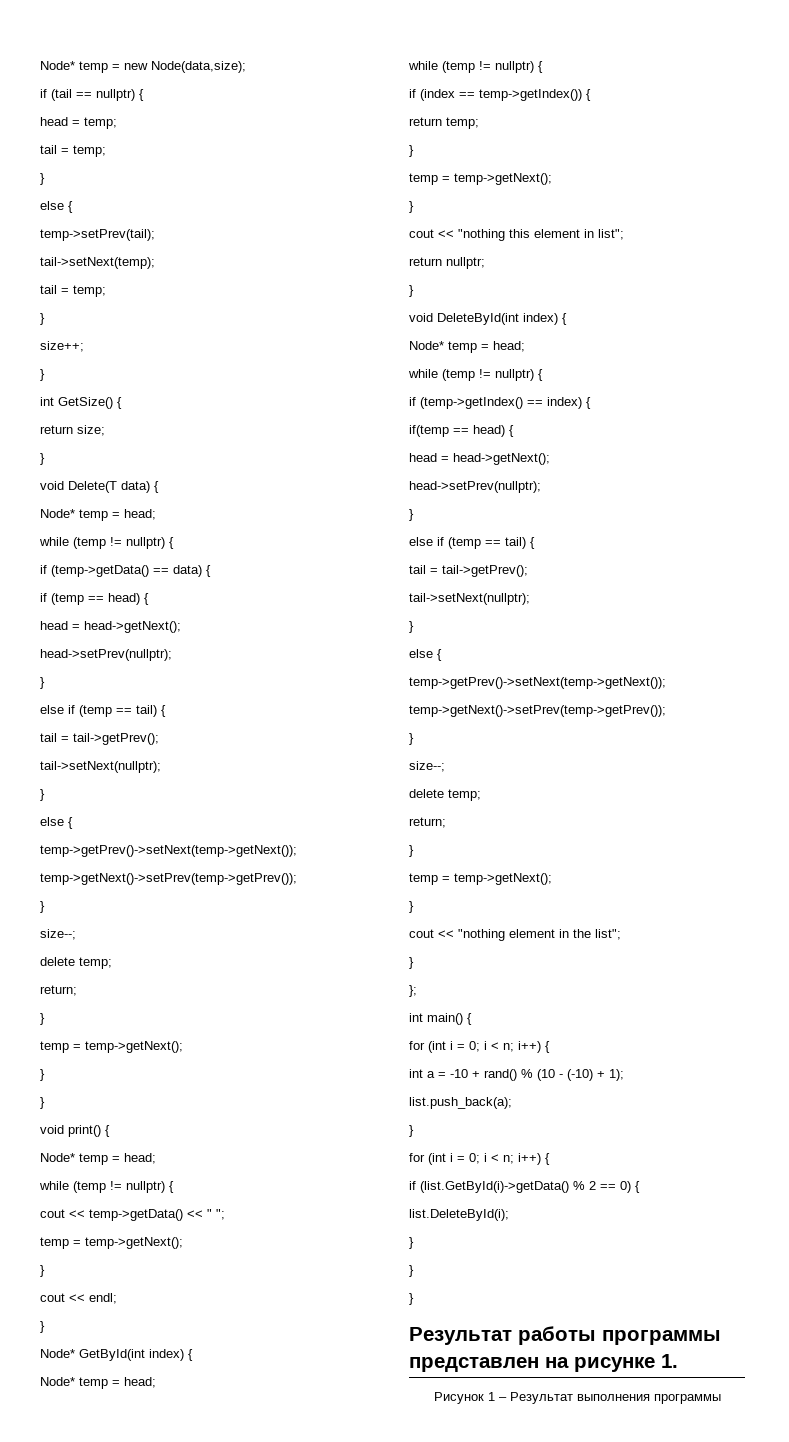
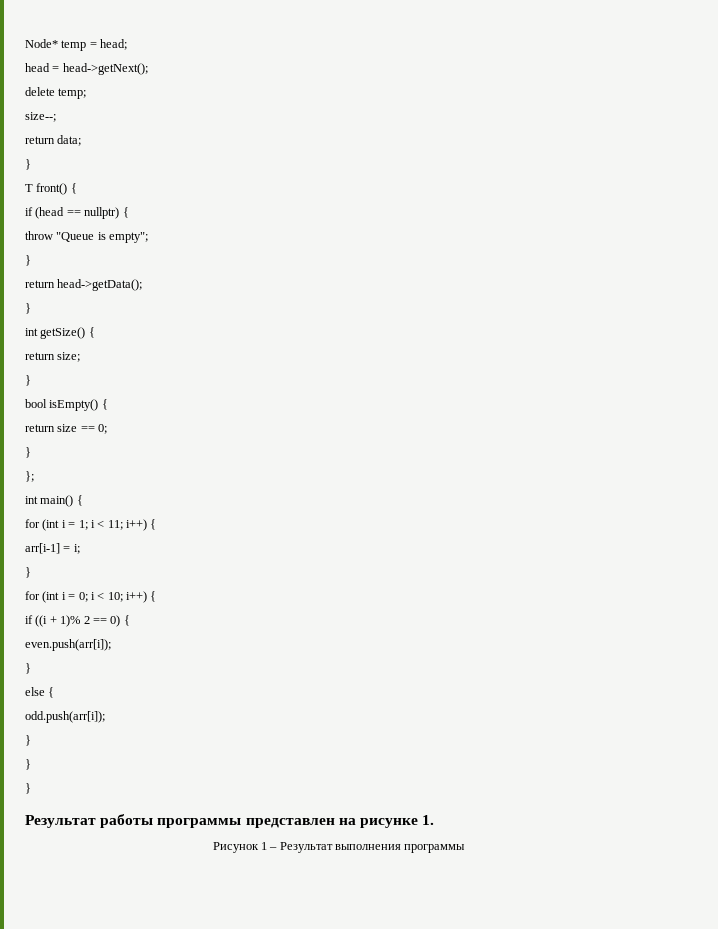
- Node* temp = new Node(data,size);
- if (tail == nullptr) {
+ Node* temp = head;
+ head = head->getNext();
+ delete temp;
+ size--;
+ return data;
+ }
+ T front() {
+ if (head == nullptr) {
- head = temp;
- tail = temp;
+ throw "Queue is empty";
  }
- else {
- temp->setPrev(tail);
- tail->setNext(temp);
- tail = temp;
- }
- size++;
+ return head->getData();
- int GetSize() {
+ int getSize() {
- void Delete(T data) {
- Node* temp = head;
- while (temp != nullptr) {
- if (temp->getData() == data) {
- if (temp == head) {
- head = head->getNext();
- head->setPrev(nullptr);
- }
- else if (temp == tail) {
- tail = tail->getPrev();
- tail->setNext(nullptr);
- }
- else {
- temp->getPrev()->setNext(temp->getNext());
- temp->getNext()->setPrev(temp->getPrev());
- }
- size--;
- delete temp;
- return;
- }
- temp = temp->getNext();
- }
- }
- void print() {
- Node* temp = head;
- while (temp != nullptr) {
- cout << temp->getData() << " ";
- temp = temp->getNext();
- }
- cout << endl;
- }
- Node* GetById(int index) {
- Node* temp = head;
- while (temp != nullptr) {
- if (index == temp->getIndex()) {
- return temp;
- }
- temp = temp->getNext();
- }
- cout << "nothing this element in list";
- return nullptr;
- }
- void DeleteById(int index) {
- Node* temp = head;
- while (temp != nullptr) {
- if (temp->getIndex() == index) {
- if(temp == head) {
- head = head->getNext();
- head->setPrev(nullptr);
- }
- else if (temp == tail) {
- tail = tail->getPrev();
- tail->setNext(nullptr);
- }
- else {
- temp->getPrev()->setNext(temp->getNext());
- temp->getNext()->setPrev(temp->getPrev());
- }
- size--;
- delete temp;
- return;
- }
- temp = temp->getNext();
- }
- cout << "nothing element in the list";
+ bool isEmpty() {
+ return size == 0;
  int main() {
- for (int i = 0; i < n; i++) {
- int a = -10 + rand() % (10 - (-10) + 1);
- list.push_back(a);
+ for (int i = 1; i < 11; i++) {
+ arr[i-1] = i;
  }
- for (int i = 0; i < n; i++) {
+ for (int i = 0; i < 10; i++) {
- if (list.GetById(i)->getData() % 2 == 0) {
+ if ((i + 1)% 2 == 0) {
- list.DeleteById(i);
+ even.push(arr[i]);
+ }
+ else {
+ odd.push(arr[i]);

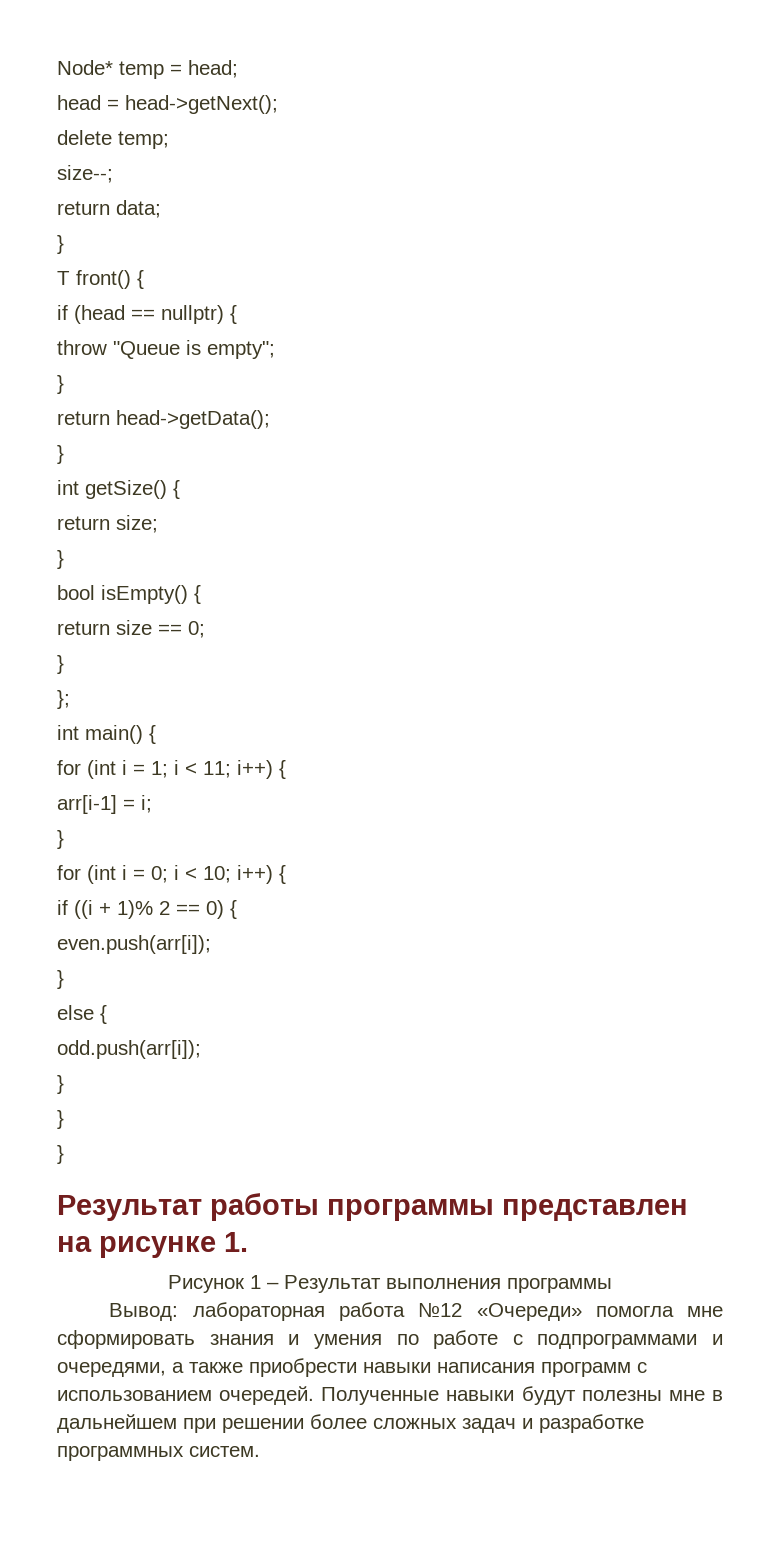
+ Вывод: лабораторная работа №12 «Очереди» помогла мне сформировать знания и умения по работе с подпрограммами и очередями, а также приобрести навыки написания программ с использованием очередей. Полученные навыки будут полезны мне в дальнейшем при решении более сложных задач и разработке программных систем.

